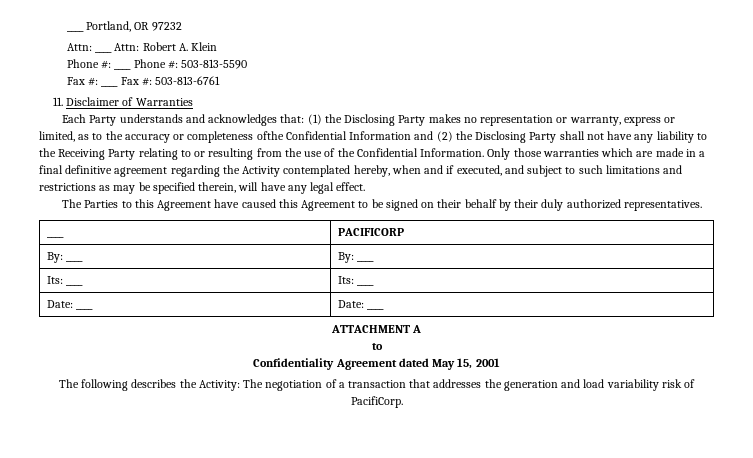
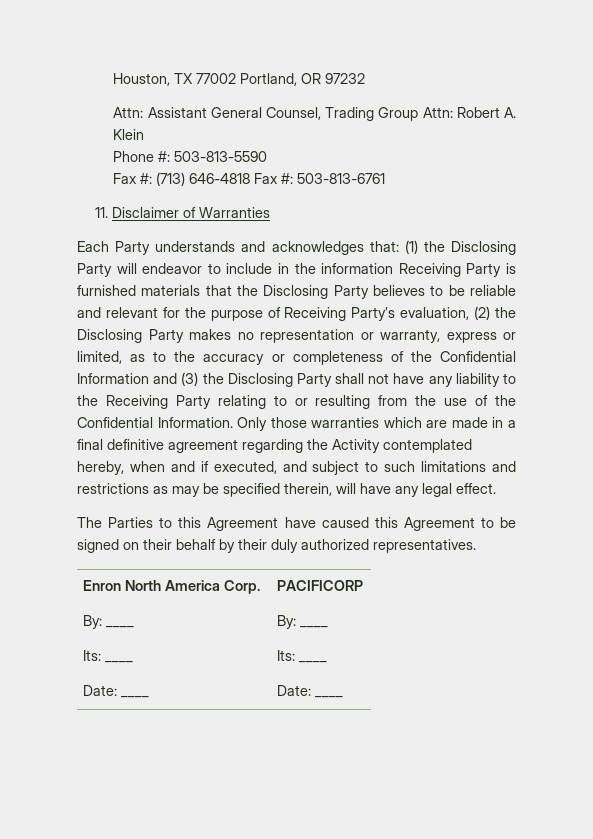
- ____ Portland, OR 97232
+ Houston, TX 77002 Portland, OR 97232
- Attn: ____ Attn: Robert A. Klein
+ Attn: Assistant General Counsel, Trading Group Attn: Robert A. Klein
- Phone #: ____ Phone #: 503-813-5590
+ Phone #: 503-813-5590
- Fax #: ____ Fax #: 503-813-6761
+ Fax #: (713) 646-4818 Fax #: 503-813-6761
- Each Party understands and acknowledges that: (1) the Disclosing Party makes no representation or warranty, express or limited, as to the accuracy or completeness ofthe Confidential Information and (2) the Disclosing Party shall not have any liability to the Receiving Party relating to or resulting from the use of the Confidential Information.
+ Each Party understands and acknowledges that: (1) the Disclosing Party will endeavor to include in the information Receiving Party is furnished materials that the Disclosing Party believes to be reliable and relevant for the purpose of Receiving Party’s evaluation, (2) the Disclosing Party makes no representation or warranty, express or limited, as to the accuracy or completeness of the Confidential Information and (3) the Disclosing Party shall not have any liability to the Receiving Party relating to or resulting from the use of the Confidential Information.
- ____ | PACIFICORP
+ Enron North America Corp. | PACIFICORP
- ATTACHMENT A
- to
- Confidentiality Agreement dated May 15, 2001
- The following describes the Activity: The negotiation of a transaction that addresses the generation and load variability risk of PacifiCorp.

